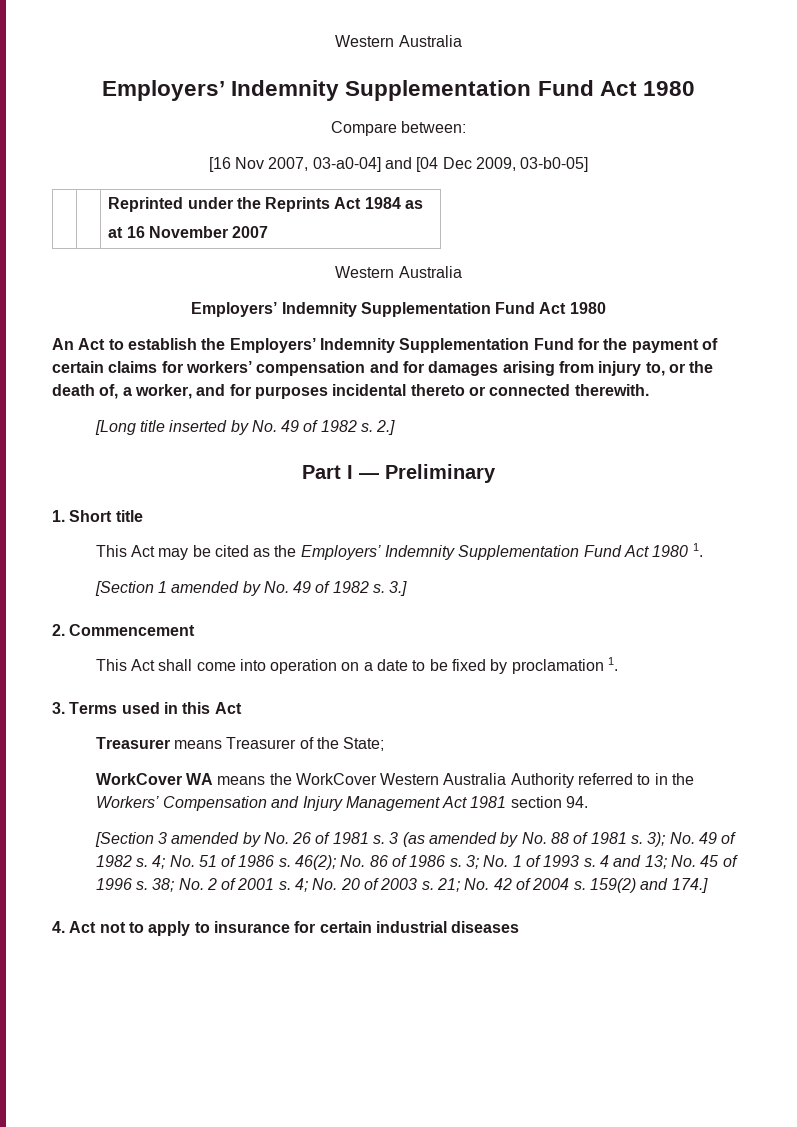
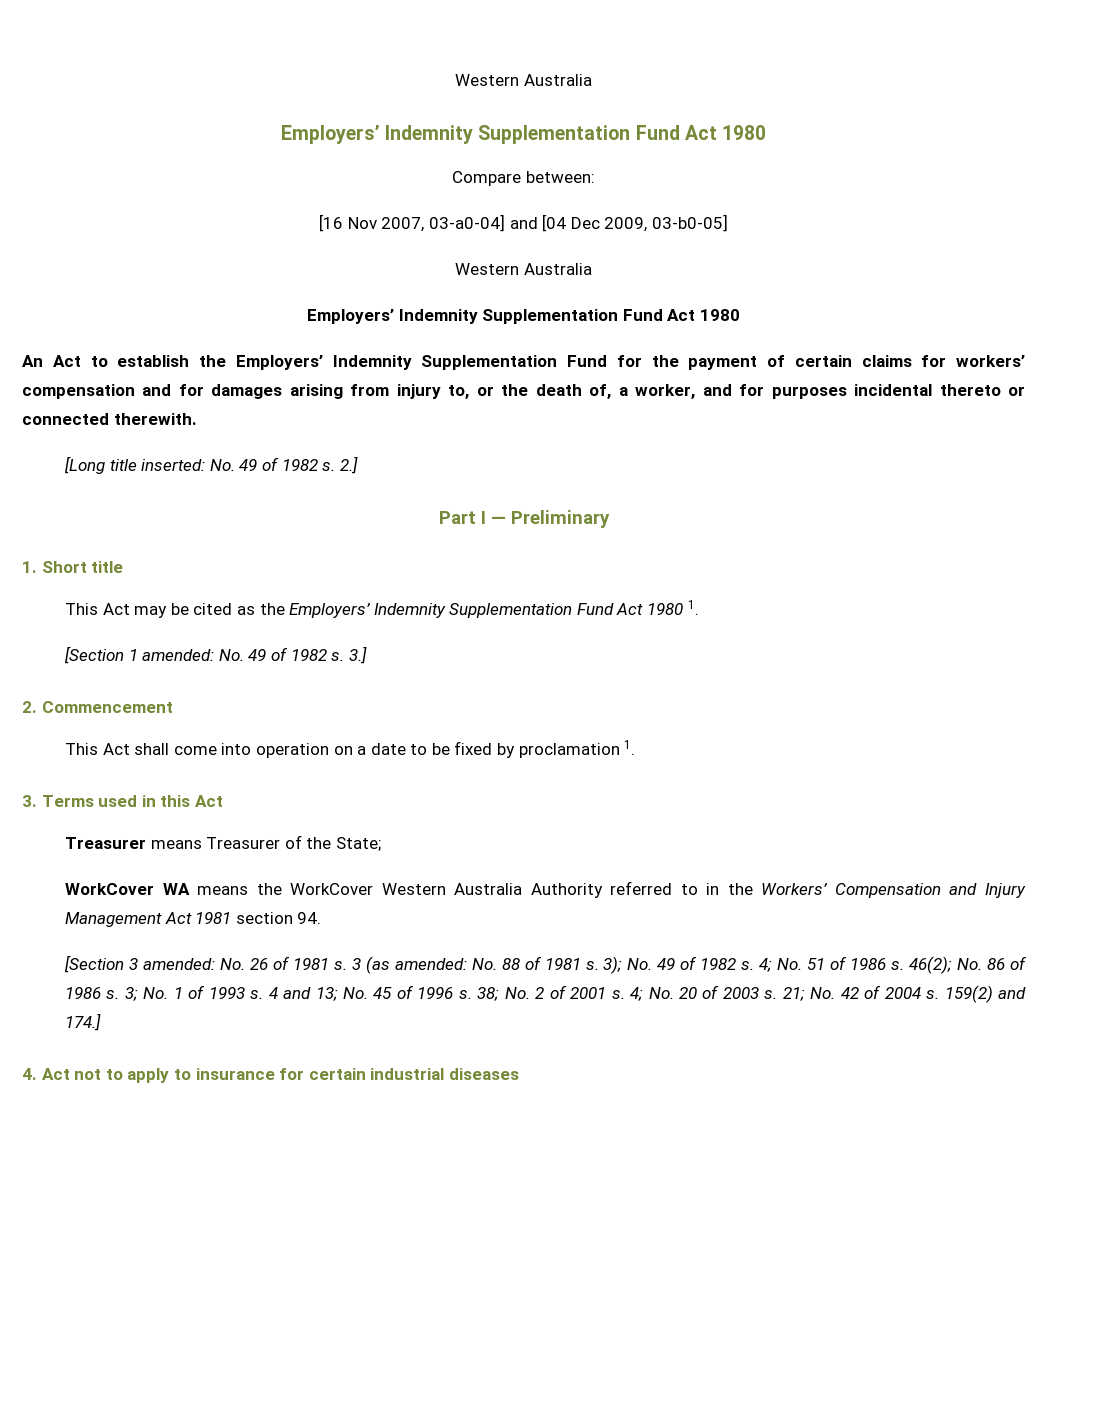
- | | Reprinted under the Reprints Act 1984 as
- at 16 November 2007
- [Long title inserted by No. 49 of 1982 s.
+ [Long title inserted: No. 49 of 1982 s.
- [Section 1 amended by No. 49 of 1982 s.
+ [Section 1 amended: No. 49 of 1982 s.
- [Section 3 amended by No. 26 of 1981 s.
+ [Section 3 amended: No. 26 of 1981 s.
- 3 (as amended by No. 88 of 1981 s.
+ 3 (as amended: No. 88 of 1981 s.

